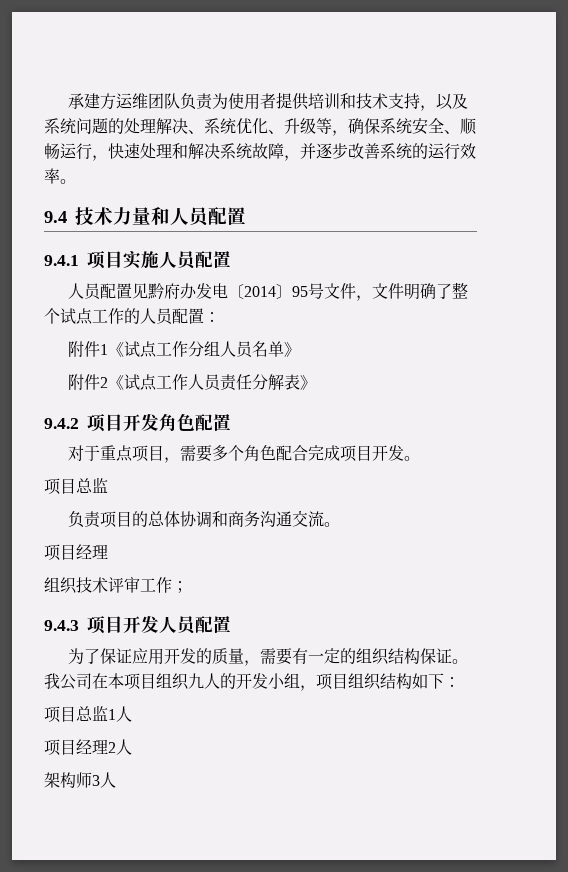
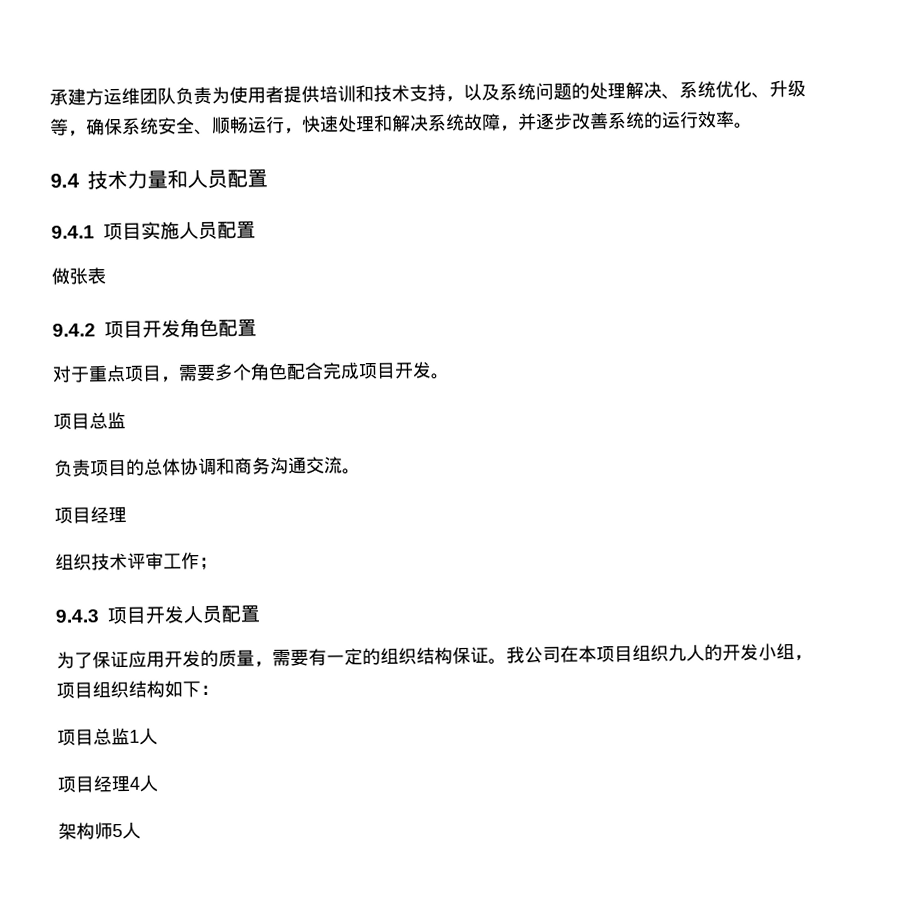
- 人员配置见黔府办发电〔2014〕95号文件，文件明确了整个试点工作的人员配置：
- 附件1《试点工作分组人员名单》
- 附件2《试点工作人员责任分解表》
+ 做张表
- 项目经理2人
+ 项目经理4人
- 架构师3人
+ 架构师5人

